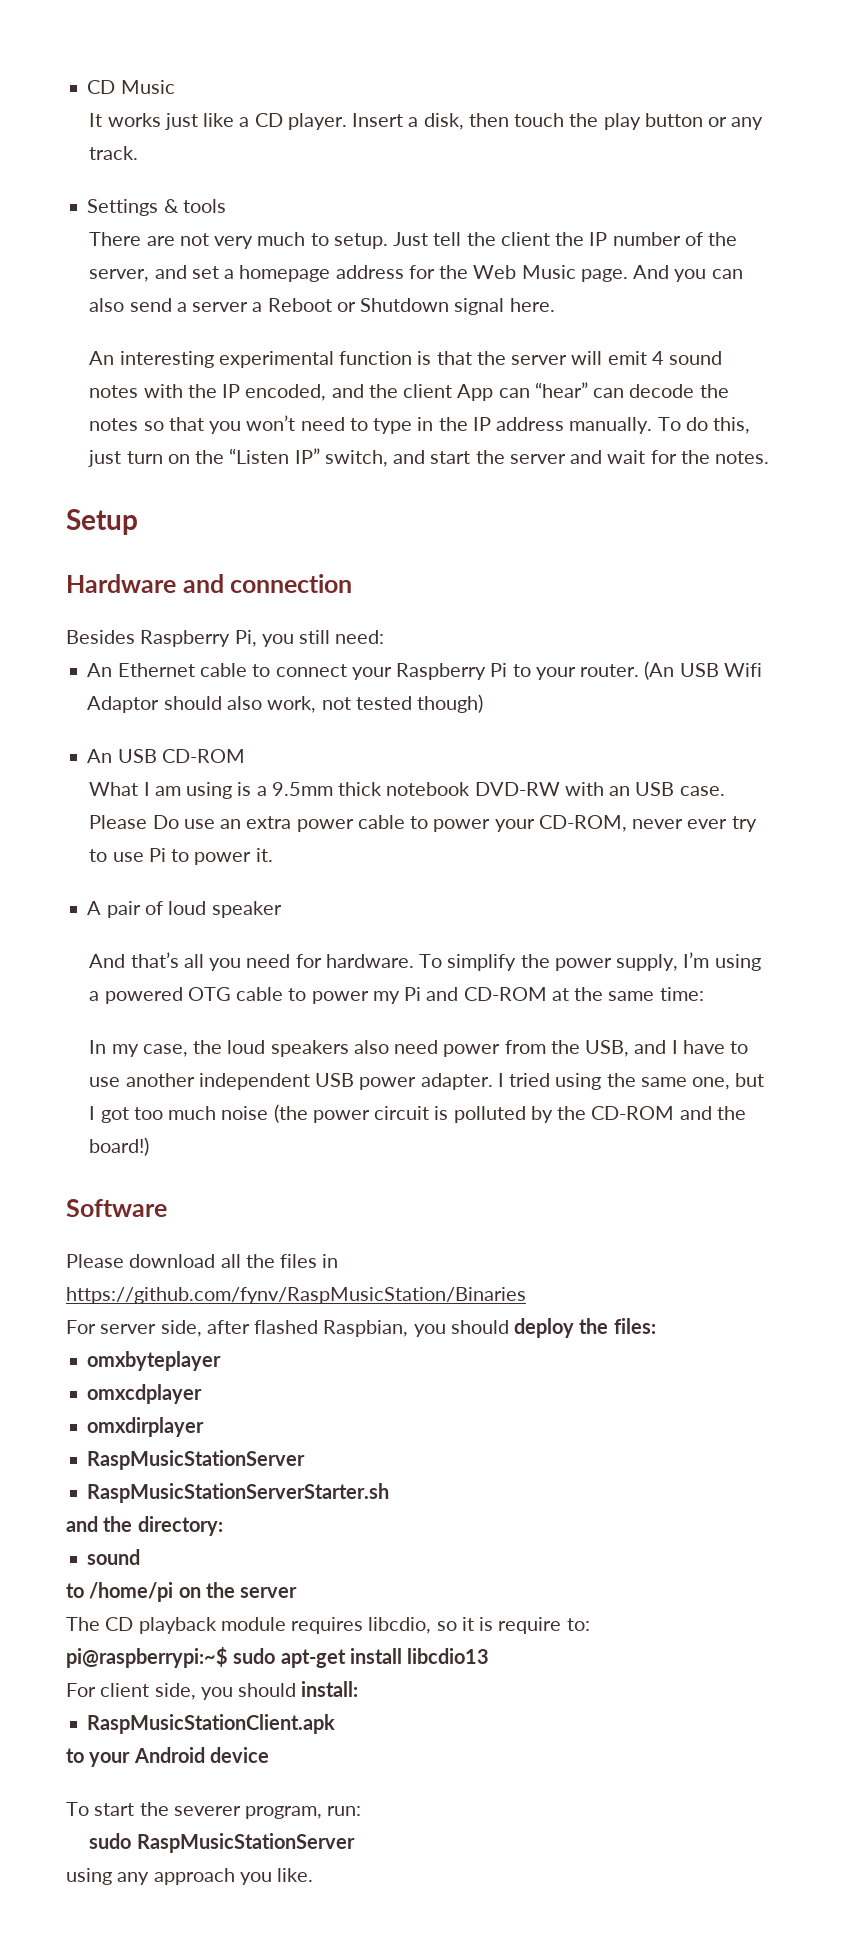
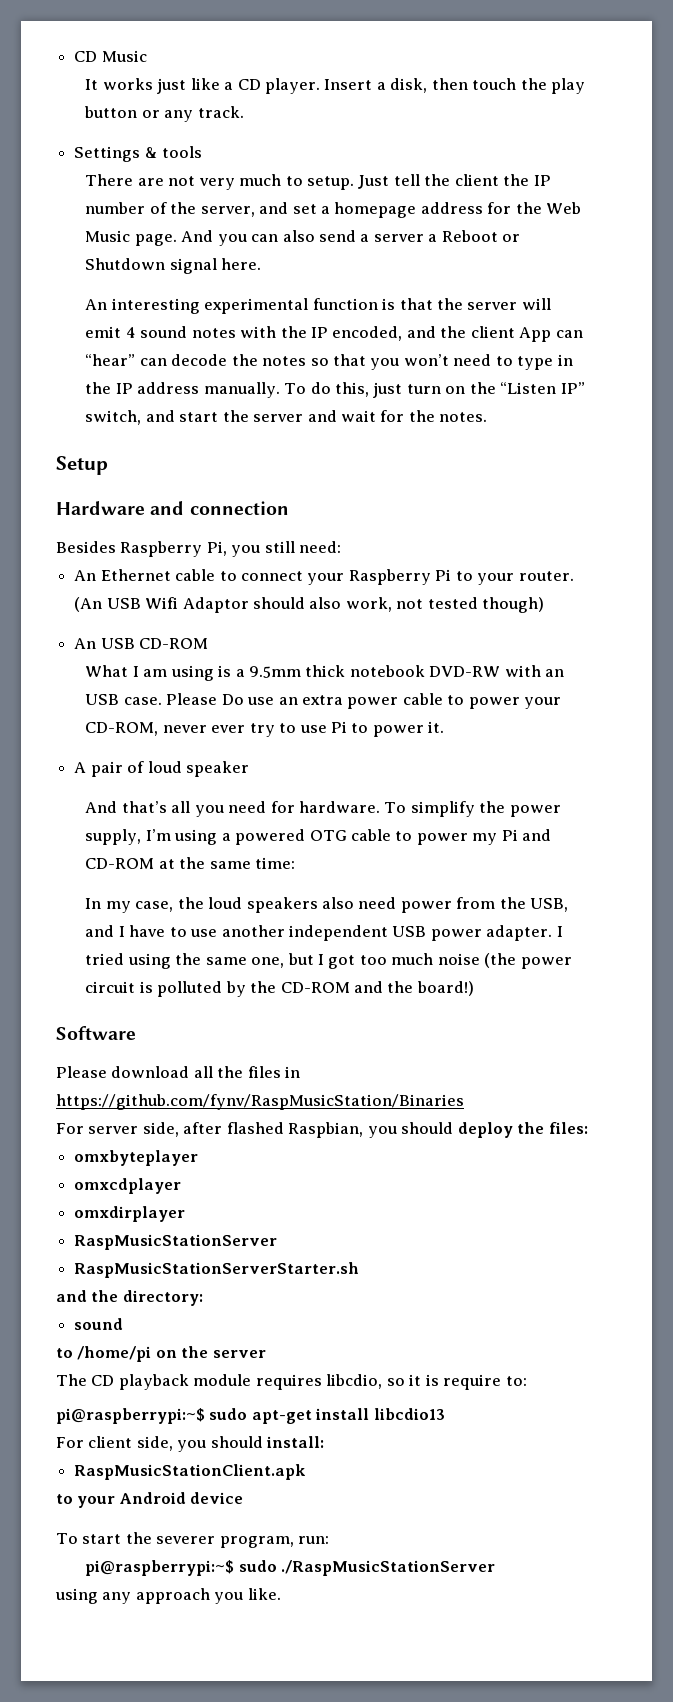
- sudo RaspMusicStationServer
+ pi@raspberrypi:~$ sudo ./RaspMusicStationServer

